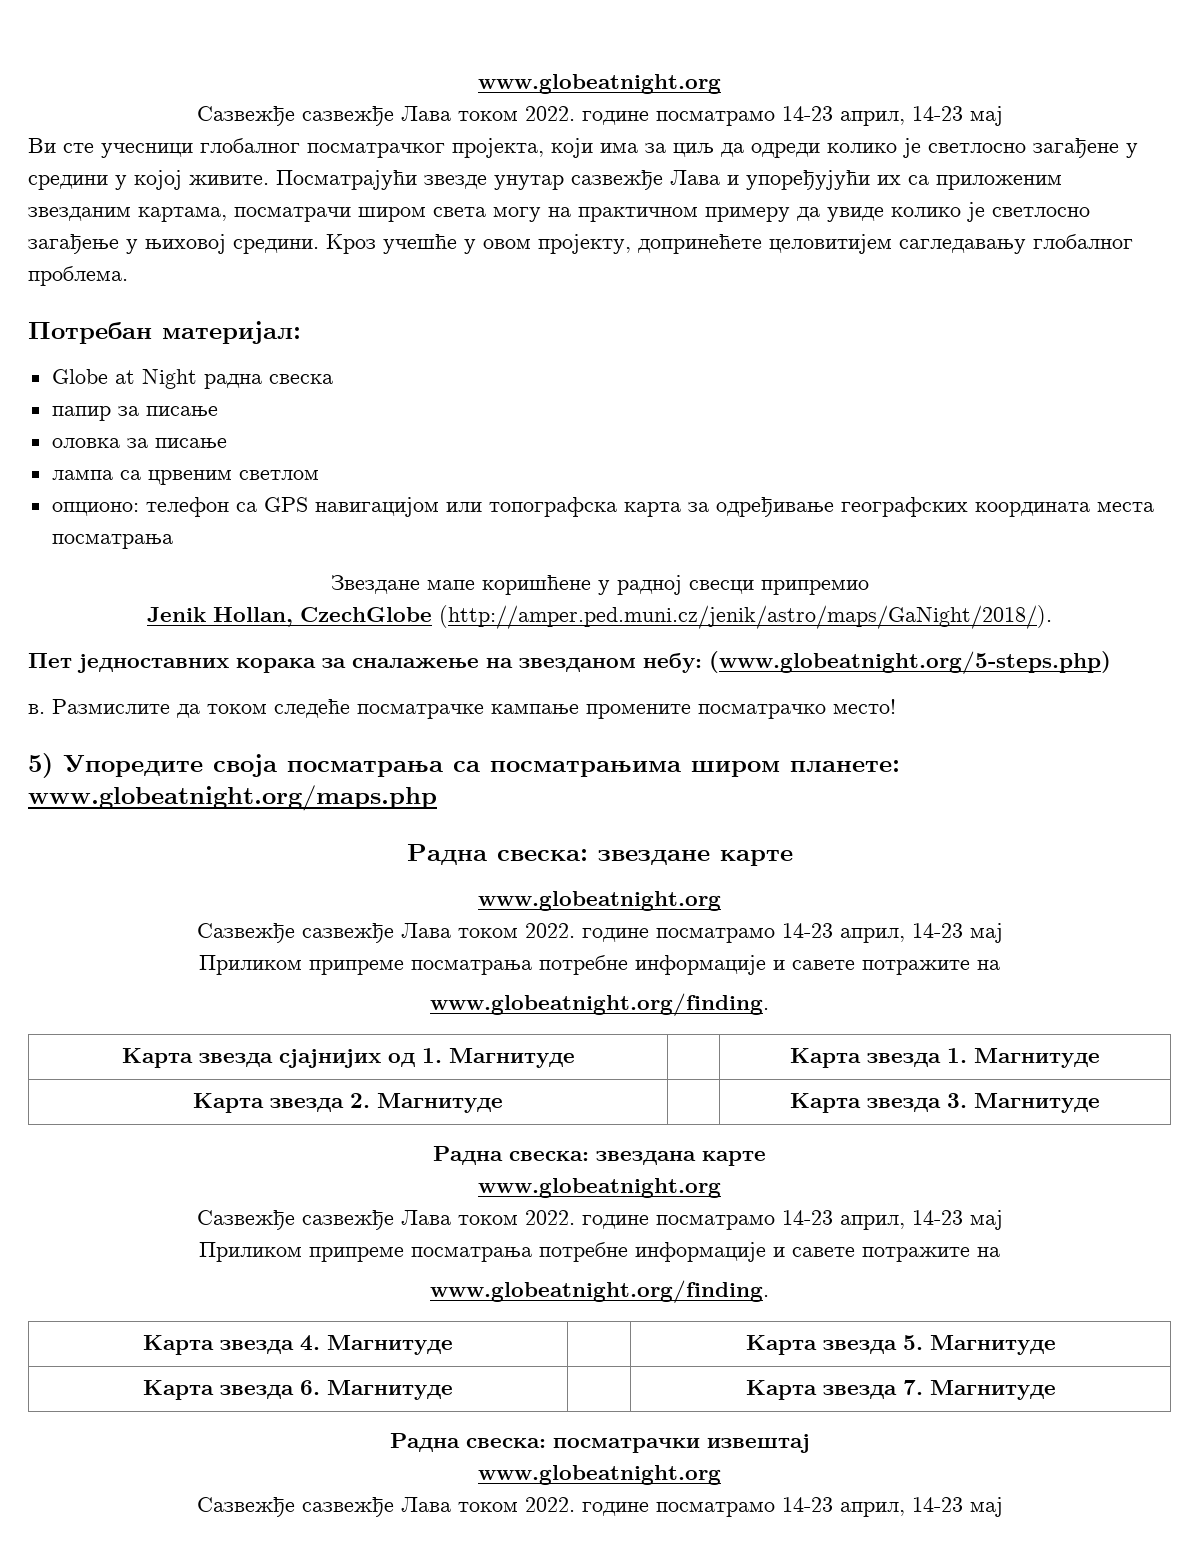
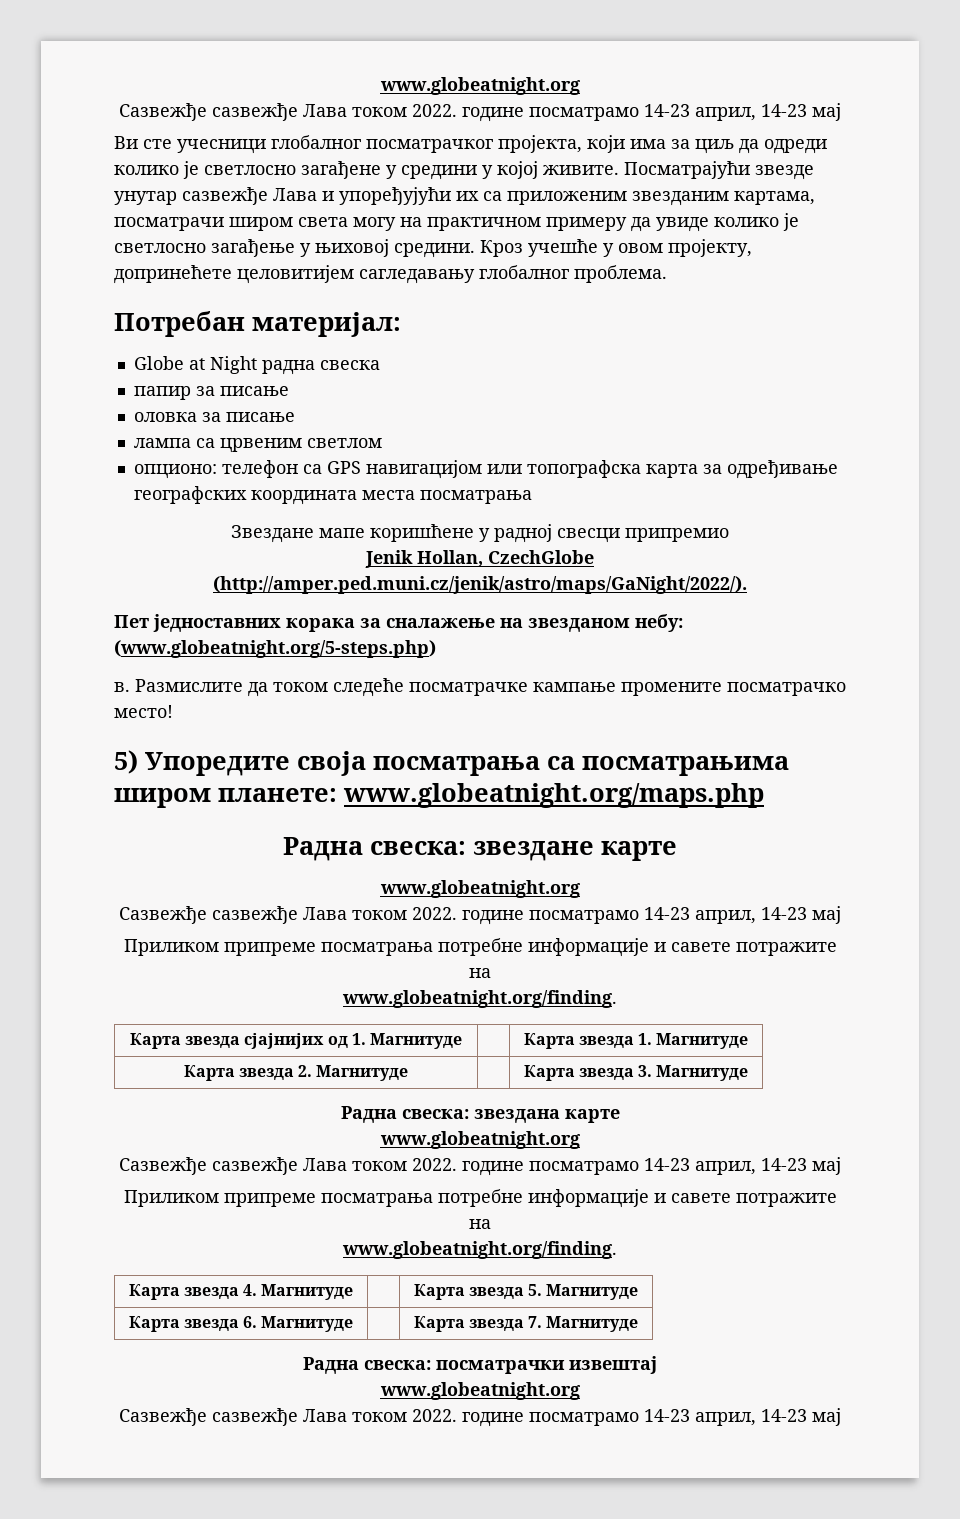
- Jenik Hollan, CzechGlobe (http://amper.ped.muni.cz/jenik/astro/maps/GaNight/2018/).
+ Jenik Hollan, CzechGlobe (http://amper.ped.muni.cz/jenik/astro/maps/GaNight/2022/).

